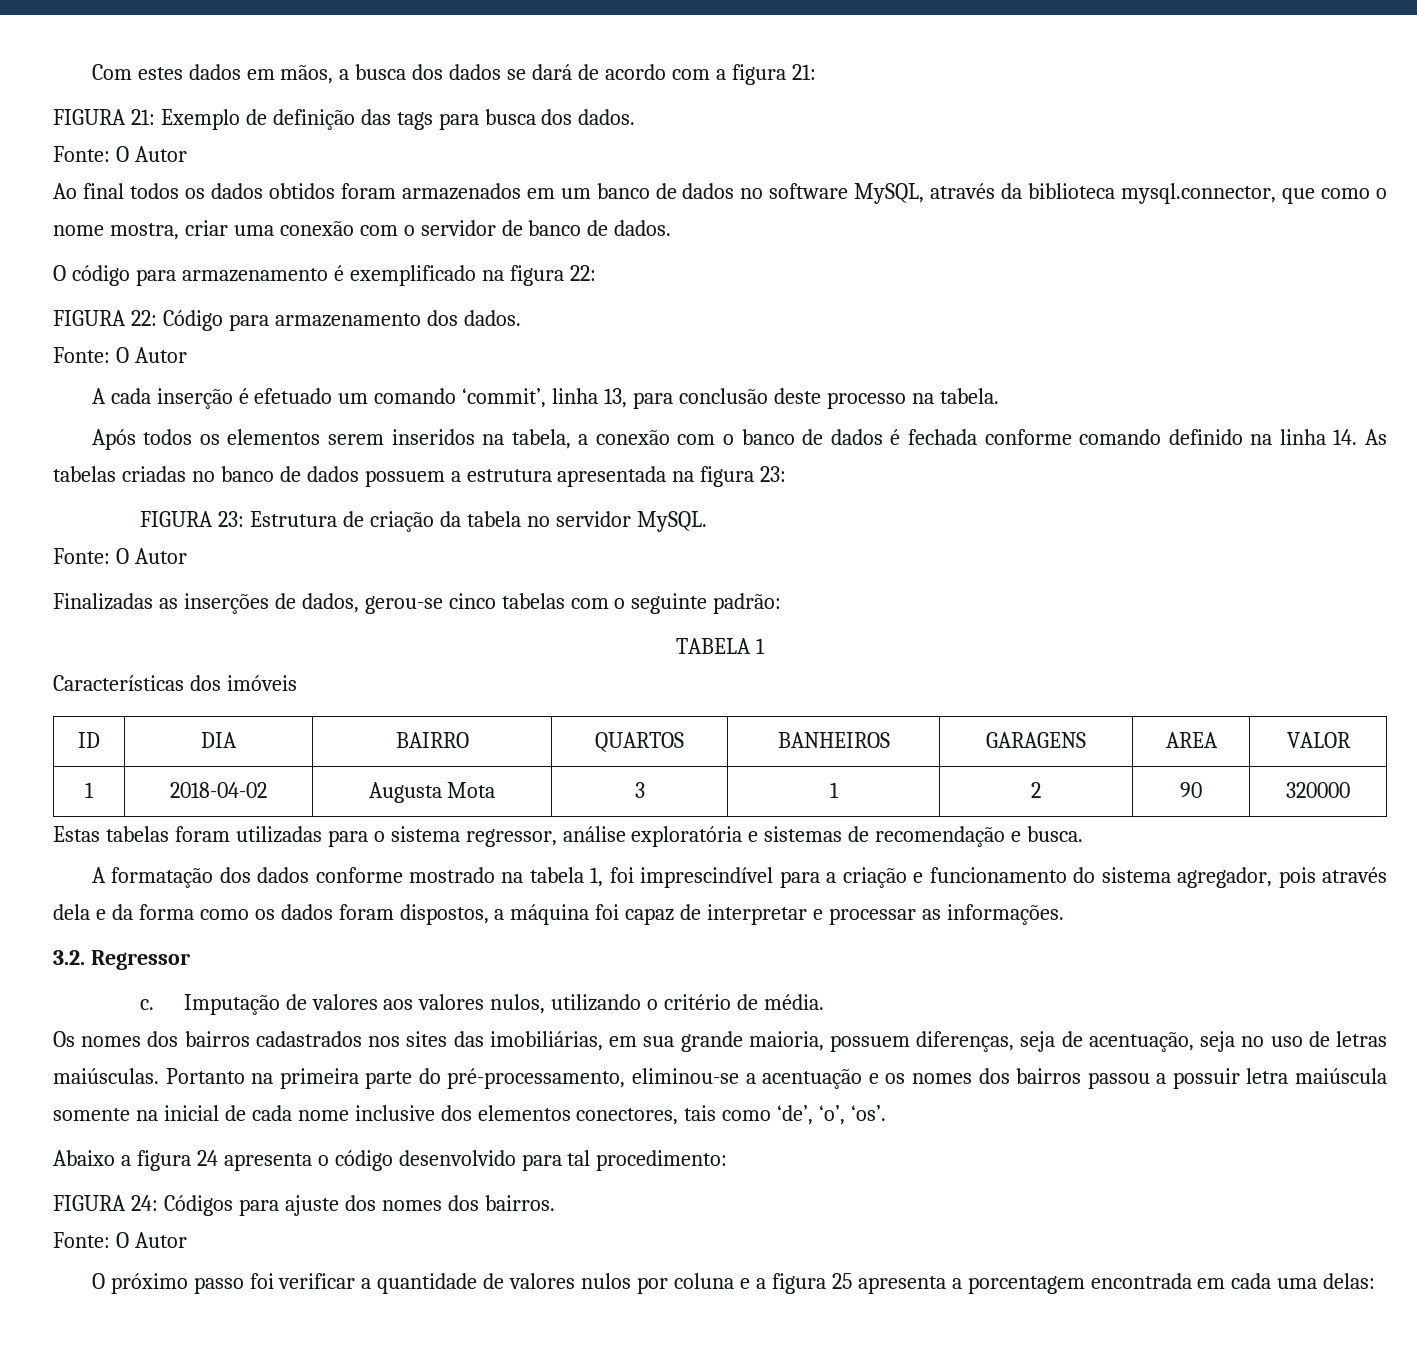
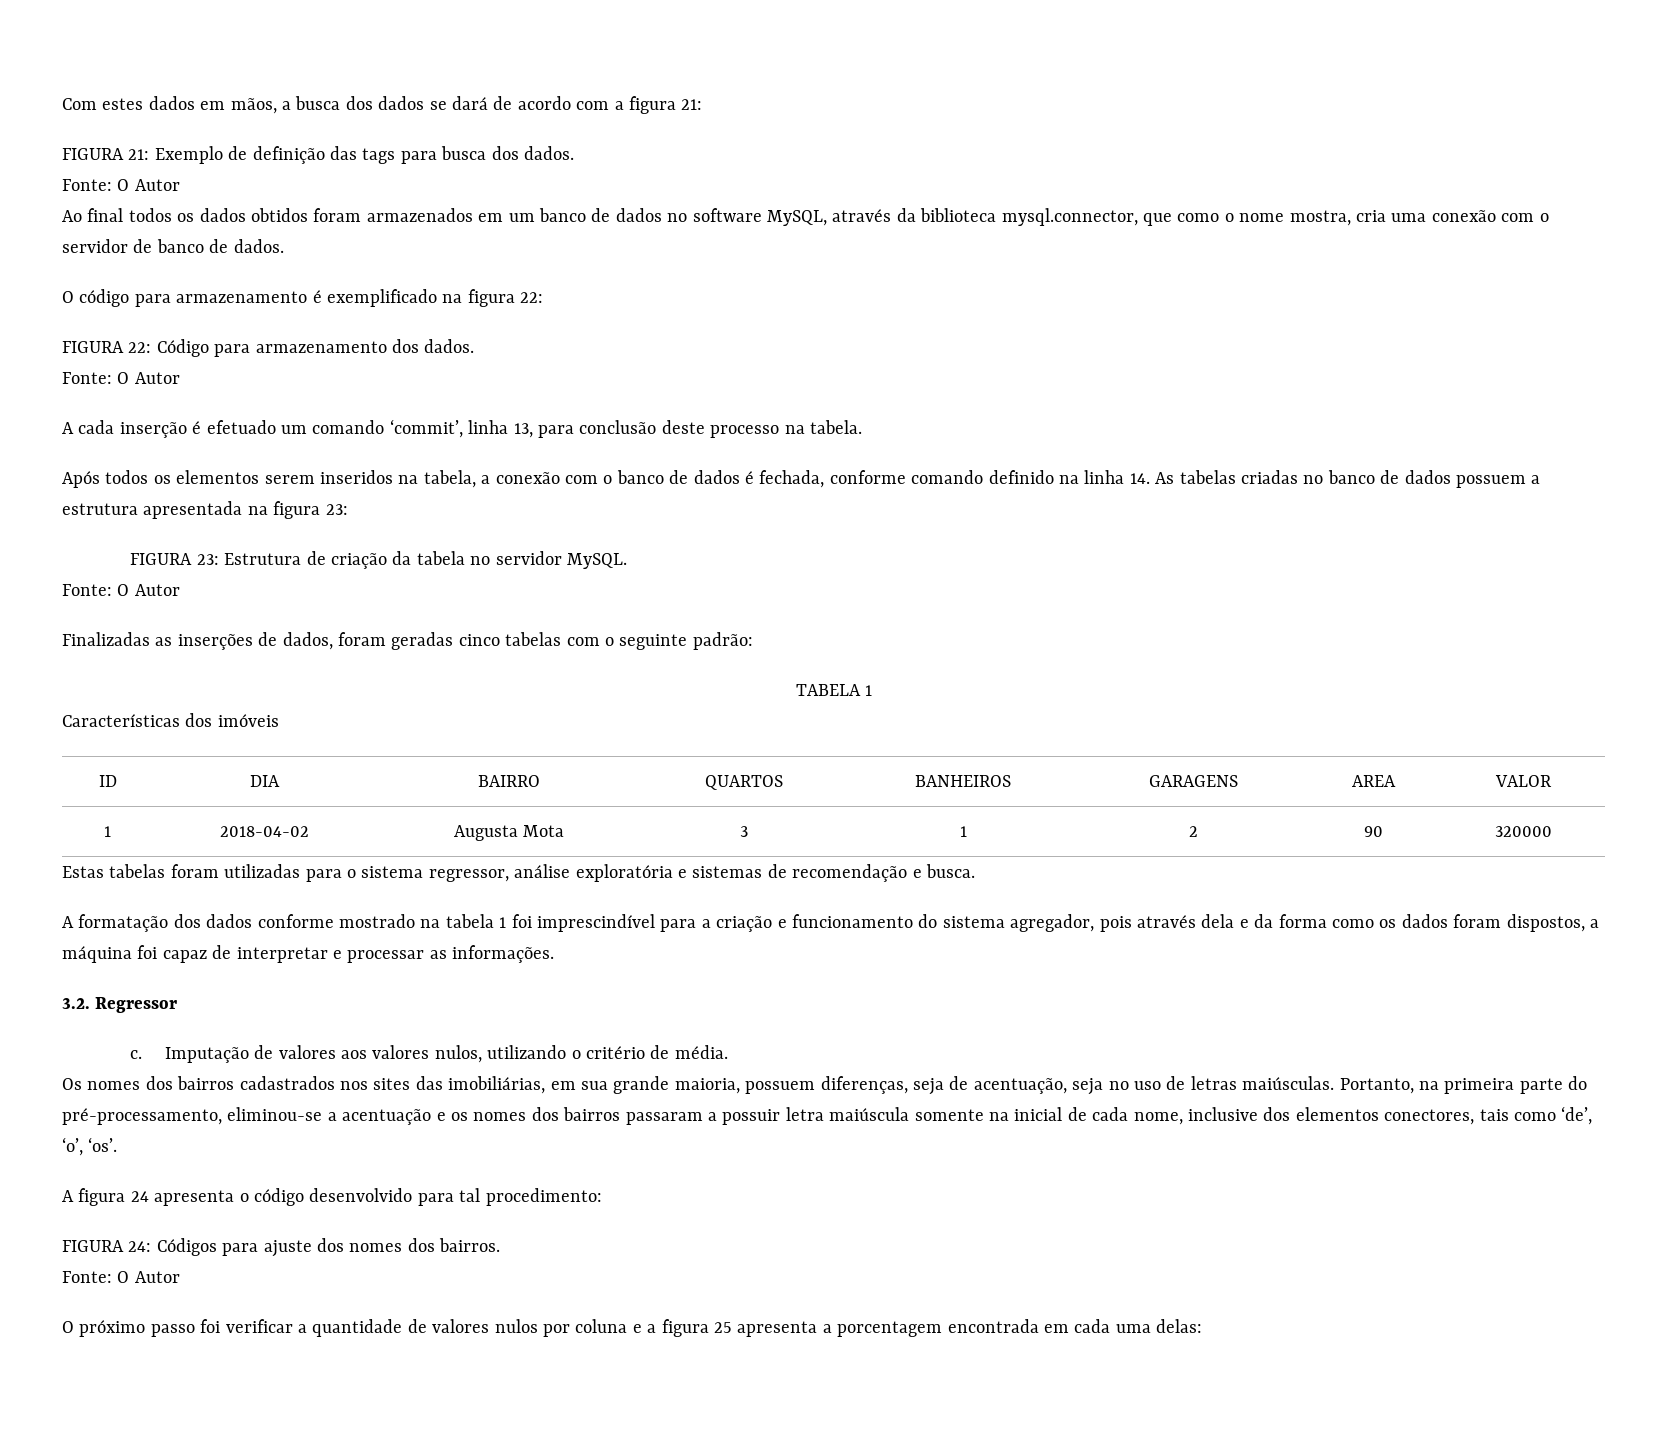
- Ao final todos os dados obtidos foram armazenados em um banco de dados no software MySQL, através da biblioteca mysql.connector, que como o nome mostra, criar uma conexão com o servidor de banco de dados.
+ Ao final todos os dados obtidos foram armazenados em um banco de dados no software MySQL, através da biblioteca mysql.connector, que como o nome mostra, cria uma conexão com o servidor de banco de dados.
- Após todos os elementos serem inseridos na tabela, a conexão com o banco de dados é fechada conforme comando definido na linha 14. As tabelas criadas no banco de dados possuem a estrutura apresentada na figura 23:
+ Após todos os elementos serem inseridos na tabela, a conexão com o banco de dados é fechada, conforme comando definido na linha 14. As tabelas criadas no banco de dados possuem a estrutura apresentada na figura 23:
- Finalizadas as inserções de dados, gerou-se cinco tabelas com o seguinte padrão:
+ Finalizadas as inserções de dados, foram geradas cinco tabelas com o seguinte padrão:
- A formatação dos dados conforme mostrado na tabela 1, foi imprescindível para a criação e funcionamento do sistema agregador, pois através dela e da forma como os dados foram dispostos, a máquina foi capaz de interpretar e processar as informações.
+ A formatação dos dados conforme mostrado na tabela 1 foi imprescindível para a criação e funcionamento do sistema agregador, pois através dela e da forma como os dados foram dispostos, a máquina foi capaz de interpretar e processar as informações.
- Portanto na primeira parte do pré-processamento, eliminou-se a acentuação e os nomes dos bairros passou a possuir letra maiúscula somente na inicial de cada nome inclusive dos elementos conectores, tais como ‘de’, ‘o’, ‘os’.
+ Portanto, na primeira parte do pré-processamento, eliminou-se a acentuação e os nomes dos bairros passaram a possuir letra maiúscula somente na inicial de cada nome, inclusive dos elementos conectores, tais como ‘de’, ‘o’, ‘os’.
- Abaixo a figura 24 apresenta o código desenvolvido para tal procedimento:
+ A figura 24 apresenta o código desenvolvido para tal procedimento:

